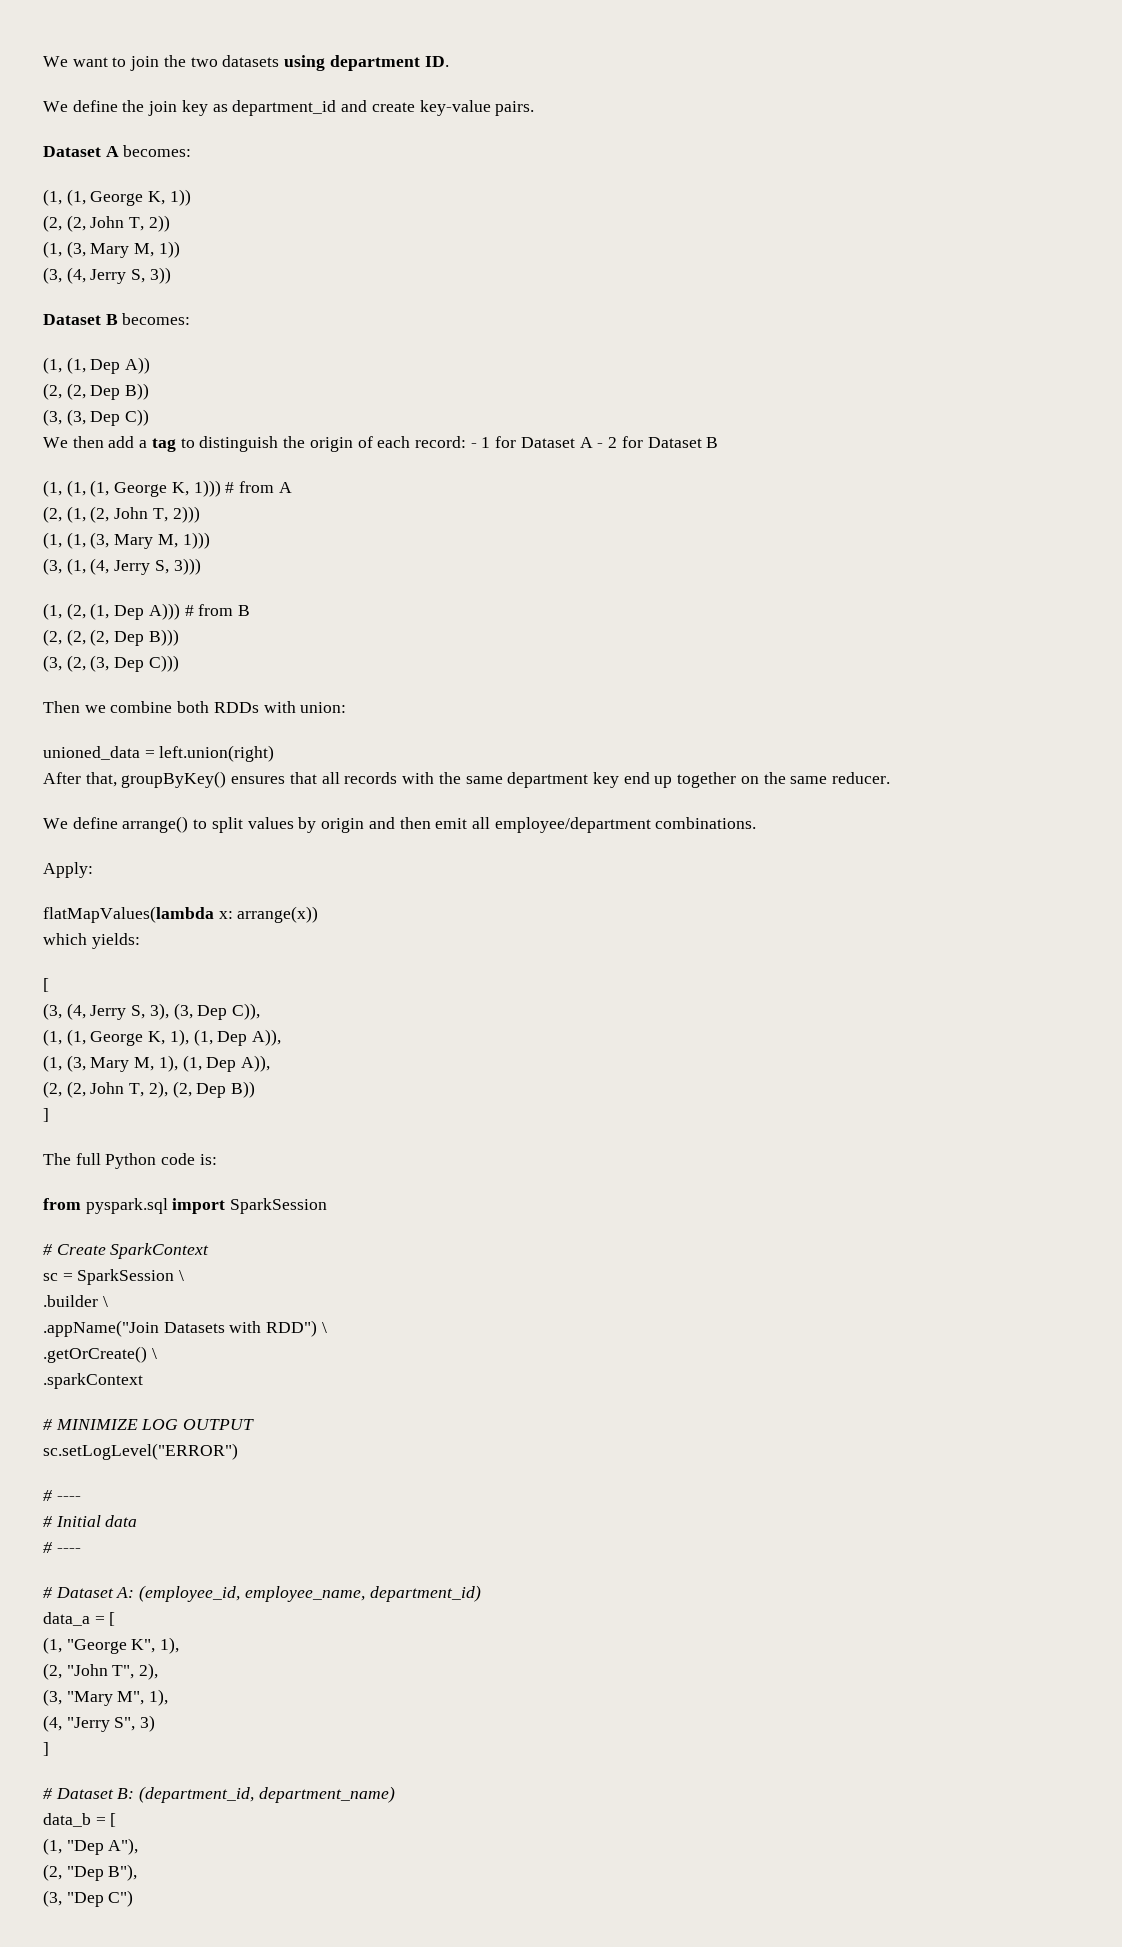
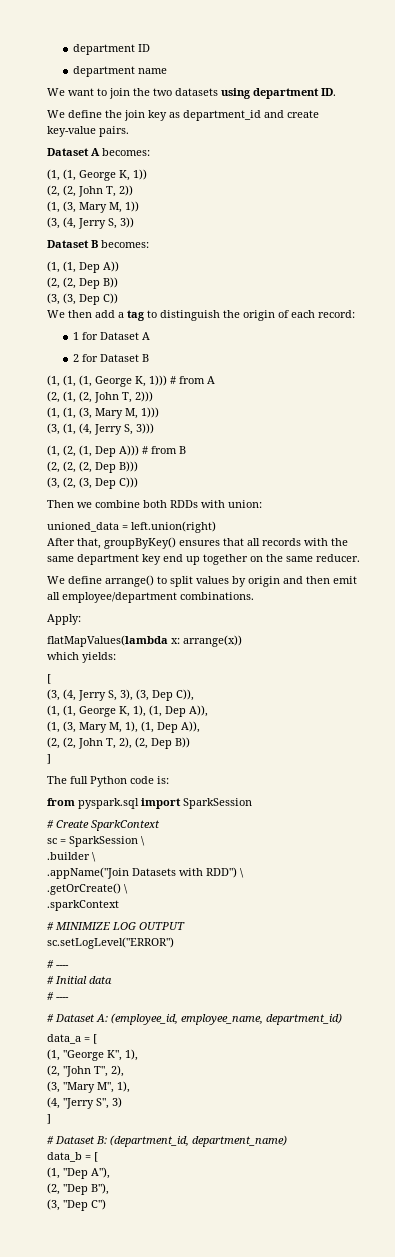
+ department ID
+ department name
- We then add a tag to distinguish the origin of each record: - 1 for Dataset A - 2 for Dataset B
+ We then add a tag to distinguish the origin of each record:
+ 1 for Dataset A
+ 2 for Dataset B

